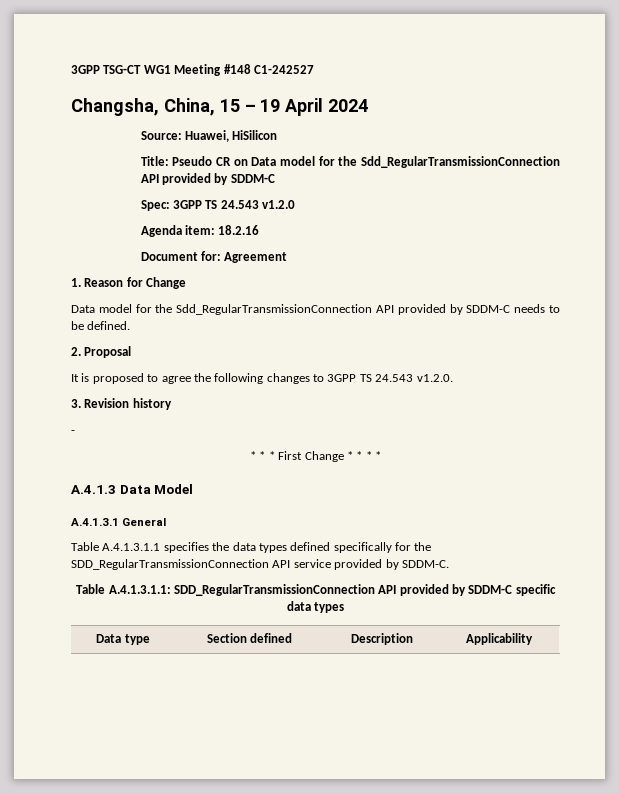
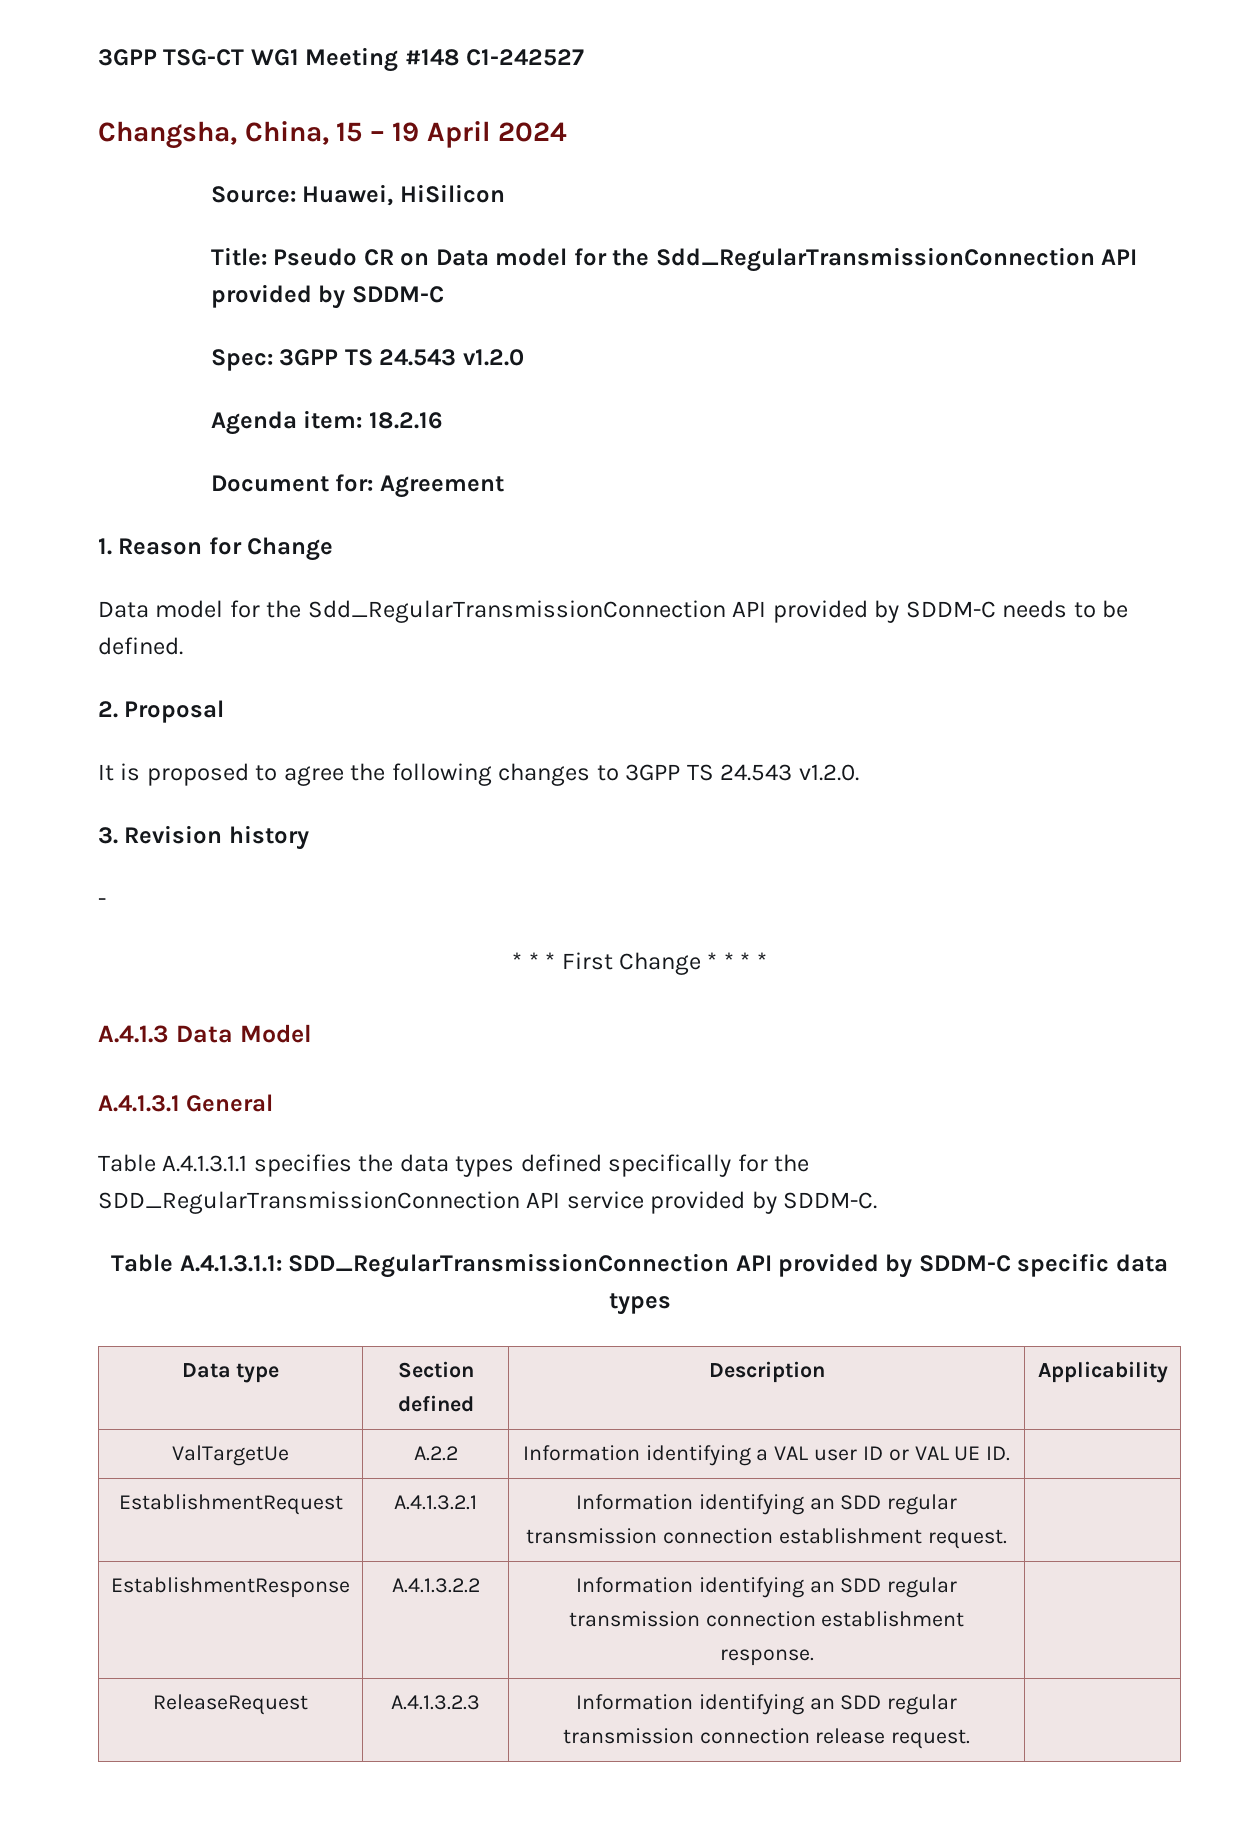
+ ValTargetUe | A.2.2 | Information identifying a VAL user ID or VAL UE ID. |
+ EstablishmentRequest | A.4.1.3.2.1 | Information identifying an SDD regular transmission connection establishment request. |
+ EstablishmentResponse | A.4.1.3.2.2 | Information identifying an SDD regular transmission connection establishment response. |
+ ReleaseRequest | A.4.1.3.2.3 | Information identifying an SDD regular transmission connection release request. |

